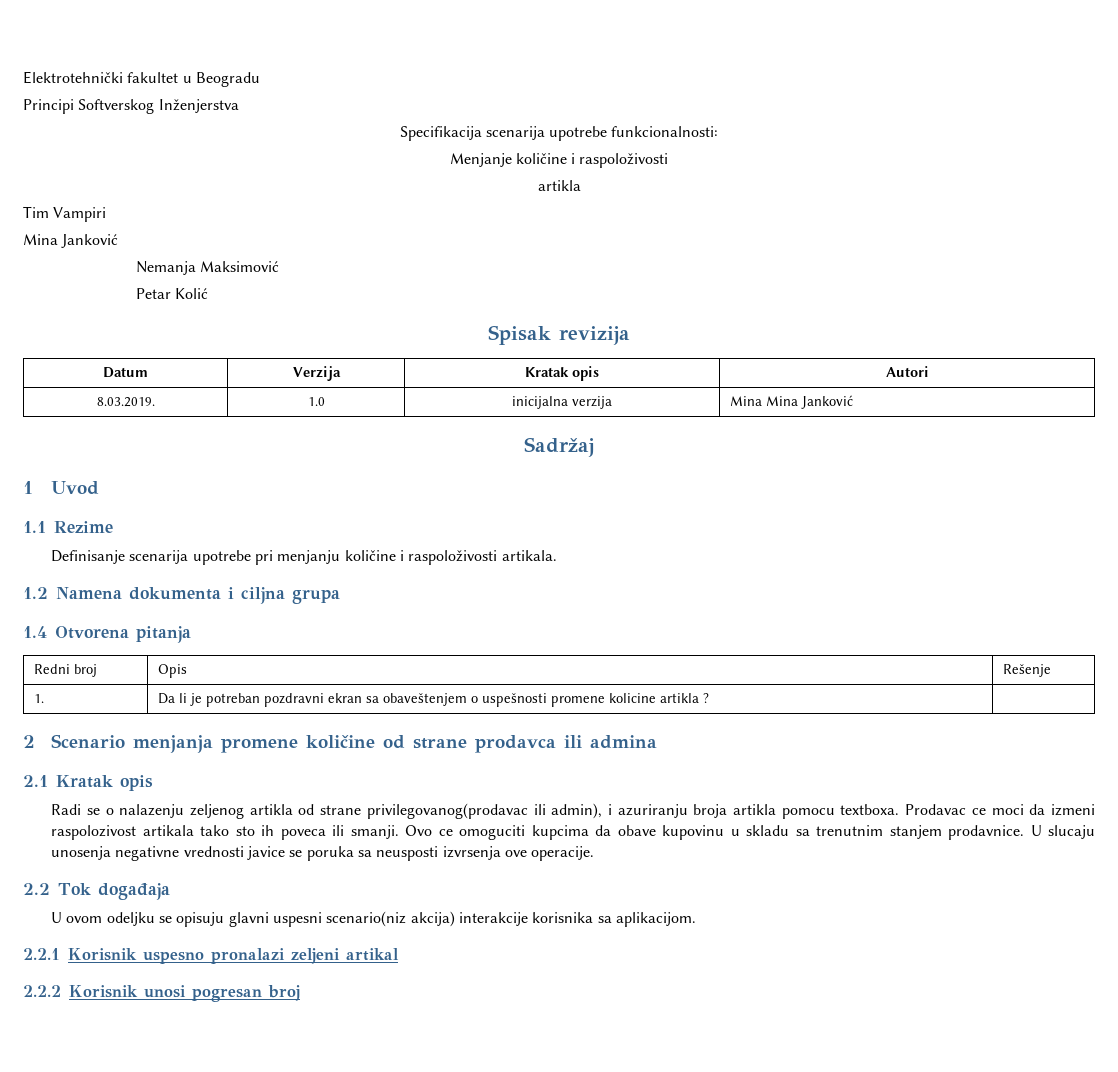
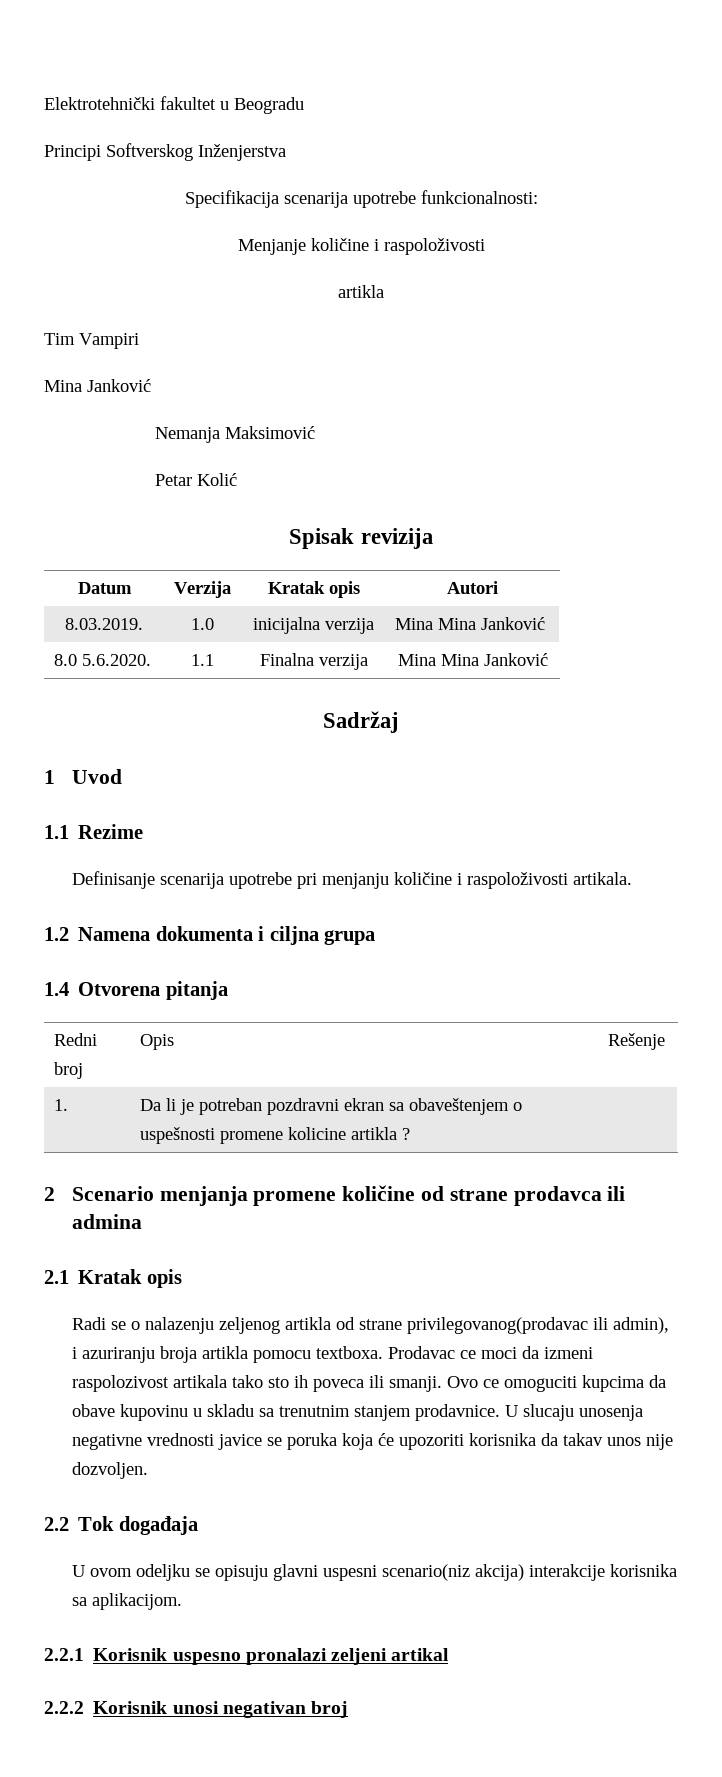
+ 8.0 5.6.2020. | 1.1 | Finalna verzija | Mina Mina Janković
- U slucaju unosenja negativne vrednosti javice se poruka sa neusposti izvrsenja ove operacije.
+ U slucaju unosenja negativne vrednosti javice se poruka koja će upozoriti korisnika da takav unos nije dozvoljen.
- 2.2.2 Korisnik unosi pogresan broj
+ 2.2.2 Korisnik unosi negativan broj

